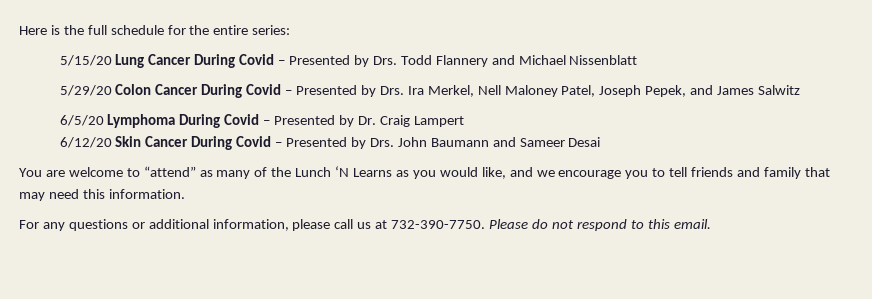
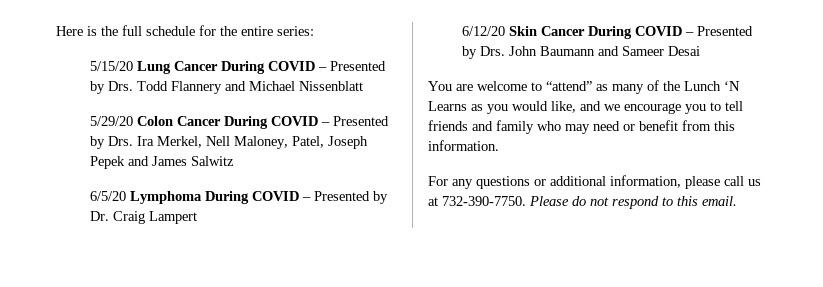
- 5/15/20 Lung Cancer During Covid – Presented by Drs. Todd Flannery and Michael Nissenblatt
+ 5/15/20 Lung Cancer During COVID – Presented by Drs. Todd Flannery and Michael Nissenblatt
- 5/29/20 Colon Cancer During Covid – Presented by Drs. Ira Merkel, Nell Maloney Patel, Joseph Pepek, and James Salwitz
+ 5/29/20 Colon Cancer During COVID – Presented by Drs. Ira Merkel, Nell Maloney, Patel, Joseph Pepek and James Salwitz
- 6/5/20 Lymphoma During Covid – Presented by Dr. Craig Lampert
+ 6/5/20 Lymphoma During COVID – Presented by Dr. Craig Lampert
- 6/12/20 Skin Cancer During Covid – Presented by Drs. John Baumann and Sameer Desai
+ 6/12/20 Skin Cancer During COVID – Presented by Drs. John Baumann and Sameer Desai
- You are welcome to “attend” as many of the Lunch ‘N Learns as you would like, and we encourage you to tell friends and family that may need this information.
+ You are welcome to “attend” as many of the Lunch ‘N Learns as you would like, and we encourage you to tell friends and family who may need or benefit from this information.

